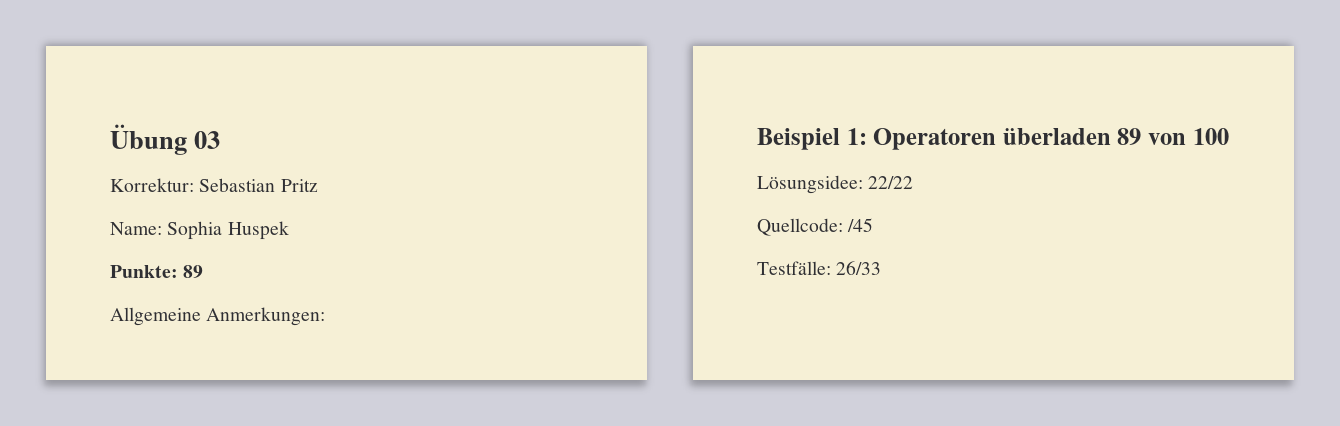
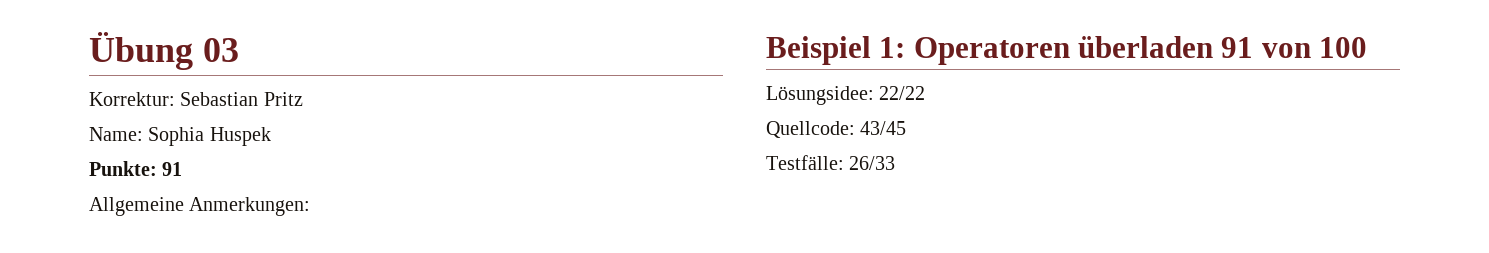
- Punkte: 89
+ Punkte: 91
- Beispiel 1: Operatoren überladen 89 von 100
+ Beispiel 1: Operatoren überladen 91 von 100
- Quellcode: /45
+ Quellcode: 43/45

